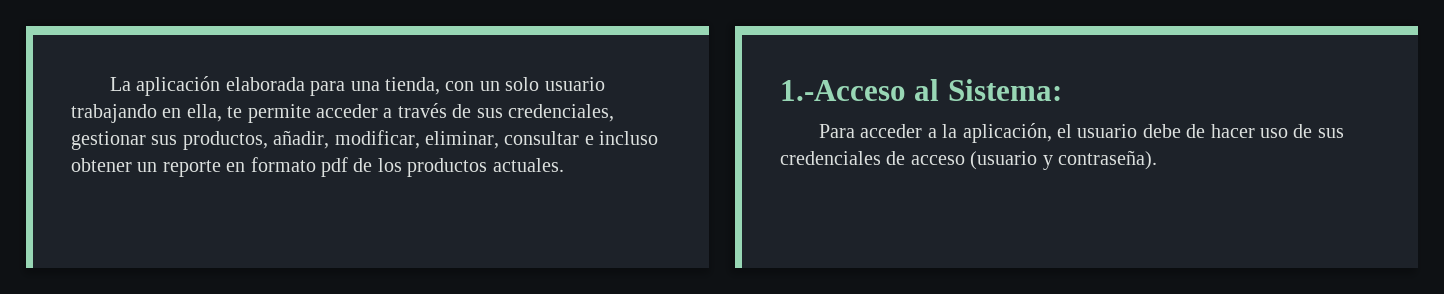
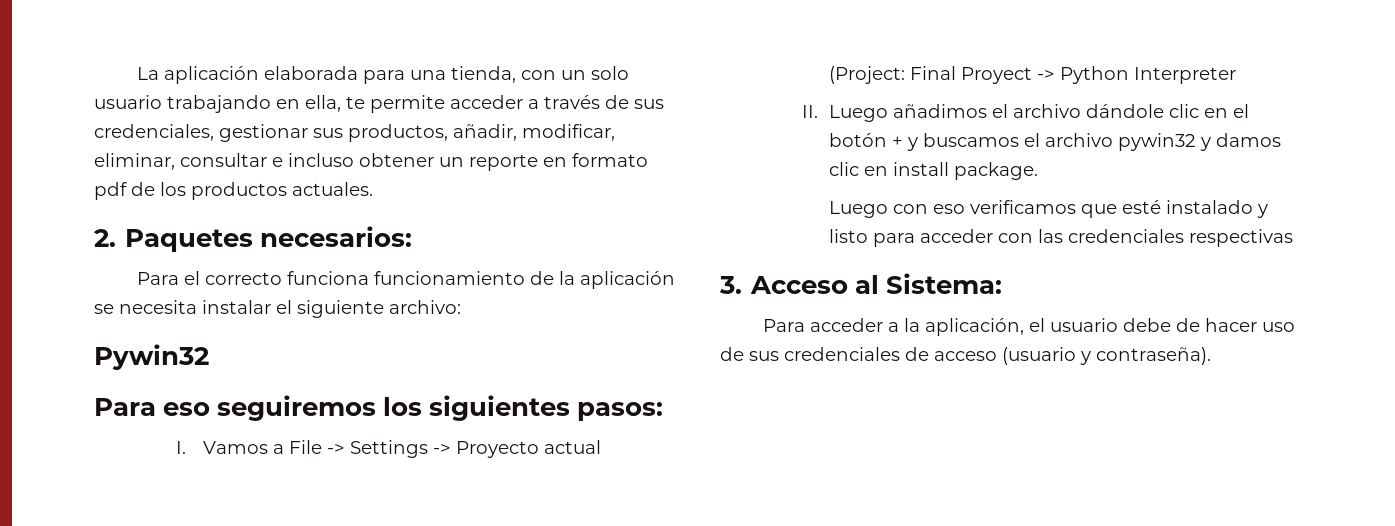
- 1.-Acceso al Sistema:
+ 2. Paquetes necesarios:
+ Para el correcto funciona funcionamiento de la aplicación se necesita instalar el siguiente archivo:
+ Pywin32
+ Para eso seguiremos los siguientes pasos:
+ I. Vamos a File -> Settings -> Proyecto actual (Project: Final Proyect -> Python Interpreter
+ II. Luego añadimos el archivo dándole clic en el botón + y buscamos el archivo pywin32 y damos clic en install package.
+ Luego con eso verificamos que esté instalado y listo para acceder con las credenciales respectivas
+ 3. Acceso al Sistema:

